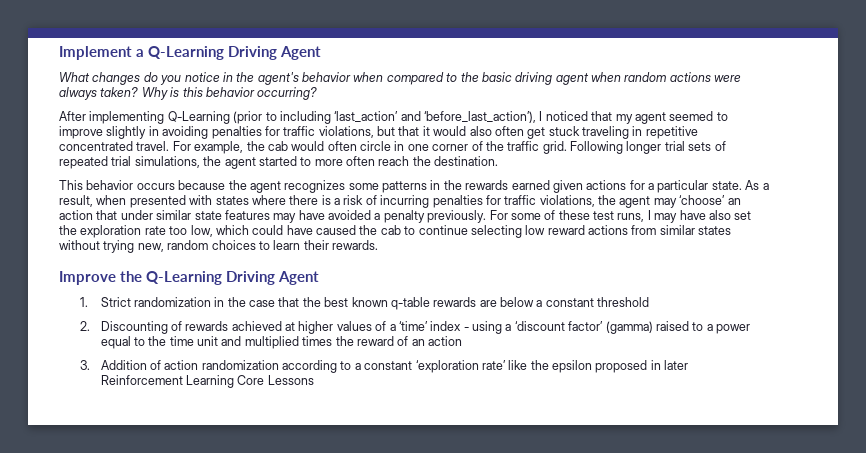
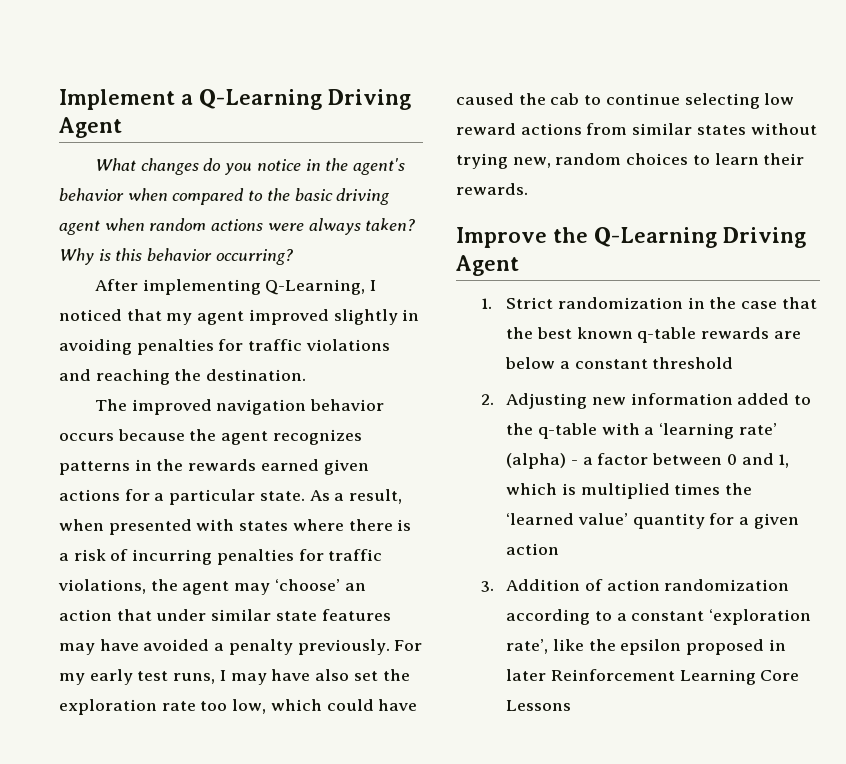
- After implementing Q-Learning (prior to including ‘last_action’ and ‘before_last_action’), I noticed that my agent seemed to improve slightly in avoiding penalties for traffic violations, but that it would also often get stuck traveling in repetitive concentrated travel. For example, the cab would often circle in one corner of the traffic grid. Following longer trial sets of repeated trial simulations, the agent started to more often reach the destination.
+ After implementing Q-Learning, I noticed that my agent improved slightly in avoiding penalties for traffic violations and reaching the destination.
- This behavior occurs because the agent recognizes some patterns in the rewards earned given actions for a particular state.
+ The improved navigation behavior occurs because the agent recognizes patterns in the rewards earned given actions for a particular state.
- For some of these test runs, I may have also set the exploration rate too low, which could have caused the cab to continue selecting low reward actions from similar states without trying new, random choices to learn their rewards.
+ For my early test runs, I may have also set the exploration rate too low, which could have caused the cab to continue selecting low reward actions from similar states without trying new, random choices to learn their rewards.
- 2. Discounting of rewards achieved at higher values of a ‘time’ index - using a ‘discount factor’ (gamma) raised to a power equal to the time unit and multiplied times the reward of an action
+ 2. Adjusting new information added to the q-table with a ‘learning rate’ (alpha) - a factor between 0 and 1, which is multiplied times the ‘learned value’ quantity for a given action
- 3. Addition of action randomization according to a constant ‘exploration rate’ like the epsilon proposed in later Reinforcement Learning Core Lessons
+ 3. Addition of action randomization according to a constant ‘exploration rate’, like the epsilon proposed in later Reinforcement Learning Core Lessons

